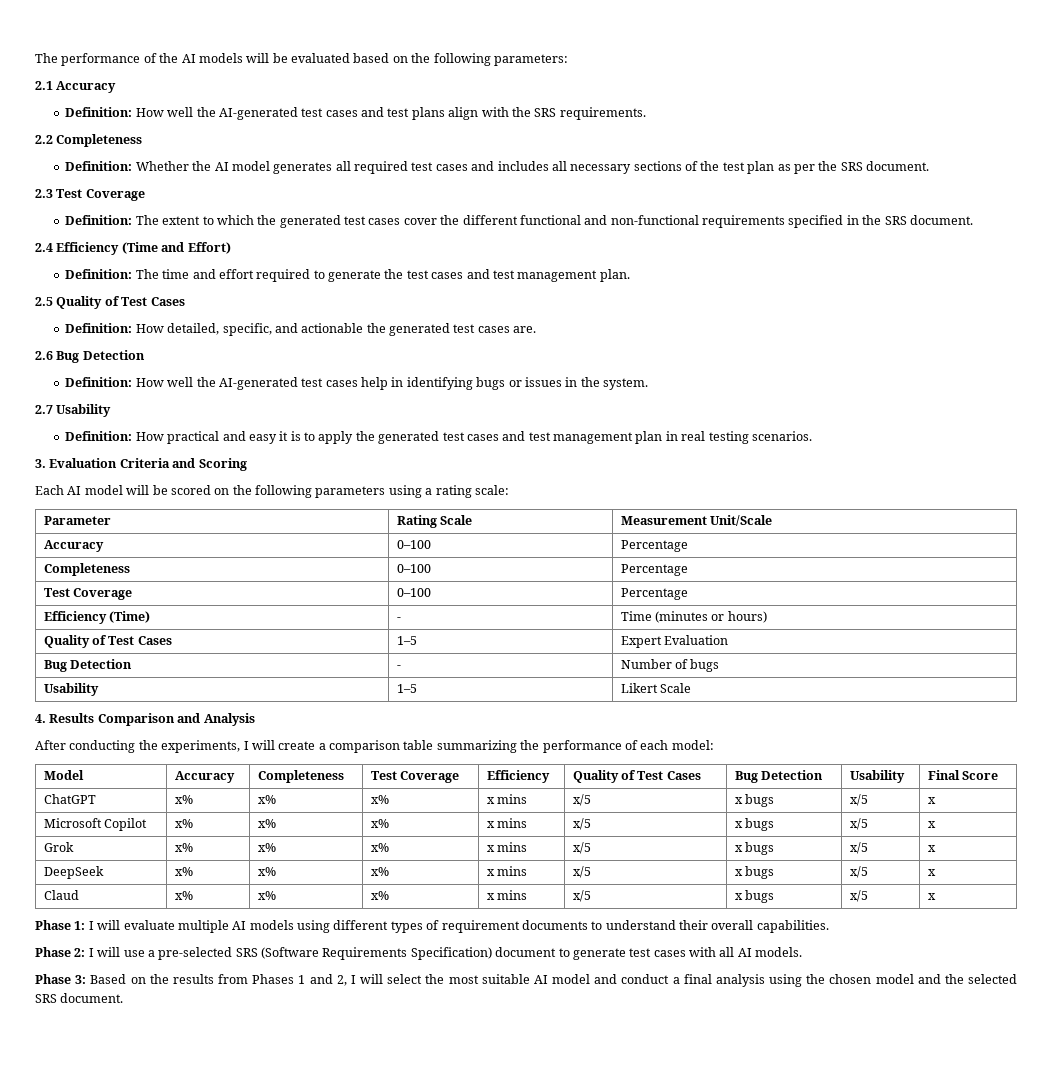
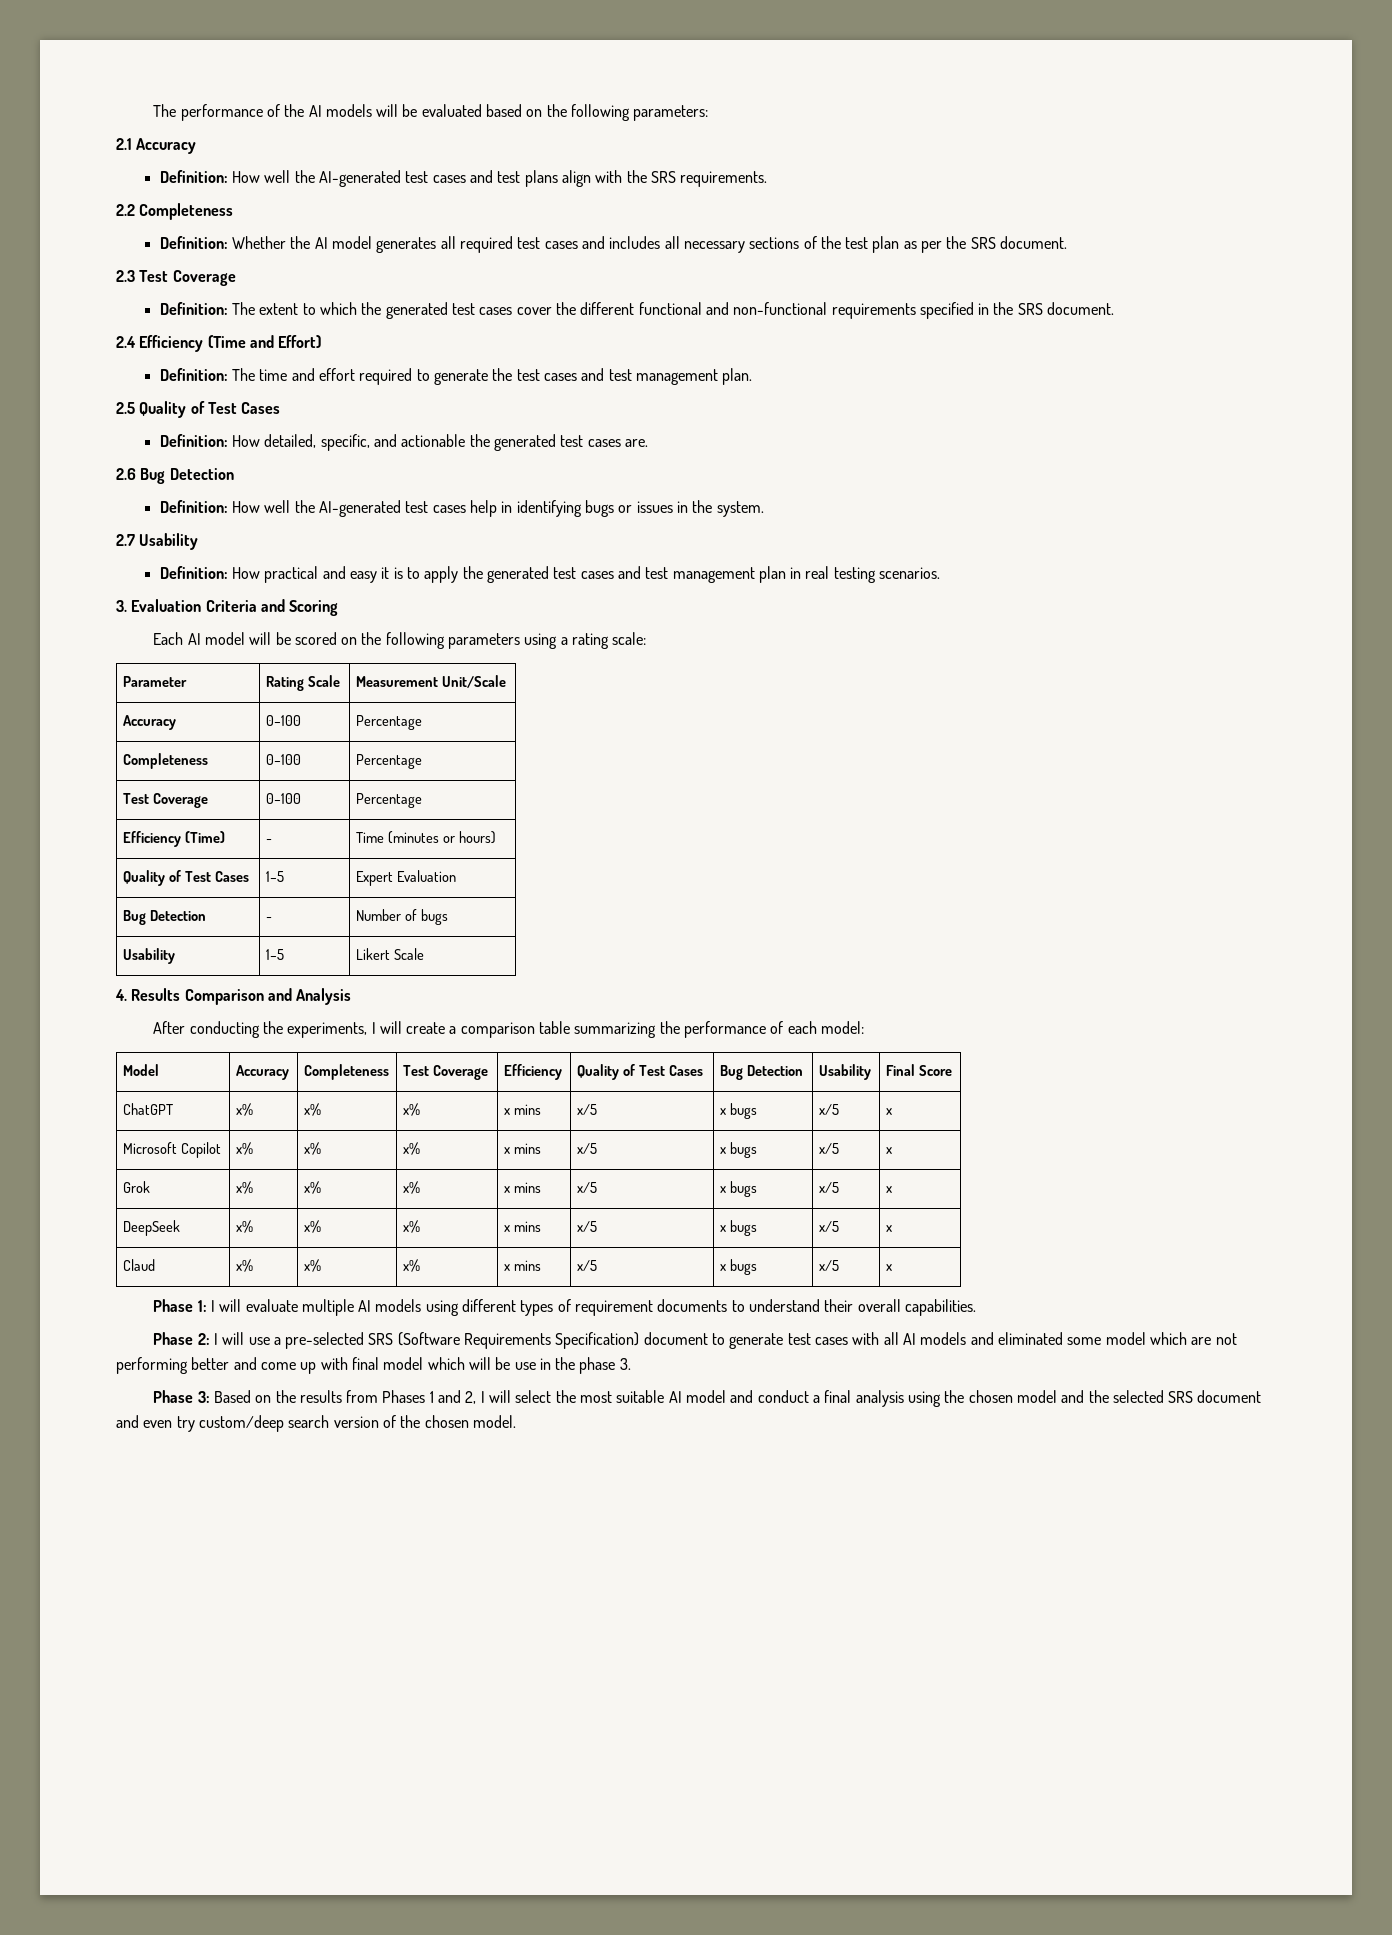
- Phase 2: I will use a pre-selected SRS (Software Requirements Specification) document to generate test cases with all AI models.
+ Phase 2: I will use a pre-selected SRS (Software Requirements Specification) document to generate test cases with all AI models and eliminated some model which are not performing better and come up with final model which will be use in the phase 3.
- Phase 3: Based on the results from Phases 1 and 2, I will select the most suitable AI model and conduct a final analysis using the chosen model and the selected SRS document.
+ Phase 3: Based on the results from Phases 1 and 2, I will select the most suitable AI model and conduct a final analysis using the chosen model and the selected SRS document and even try custom/deep search version of the chosen model.

